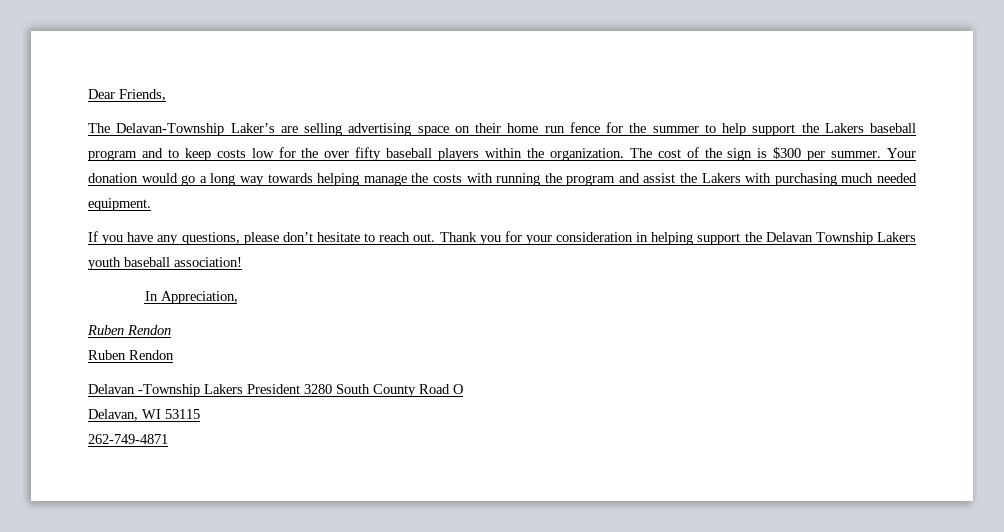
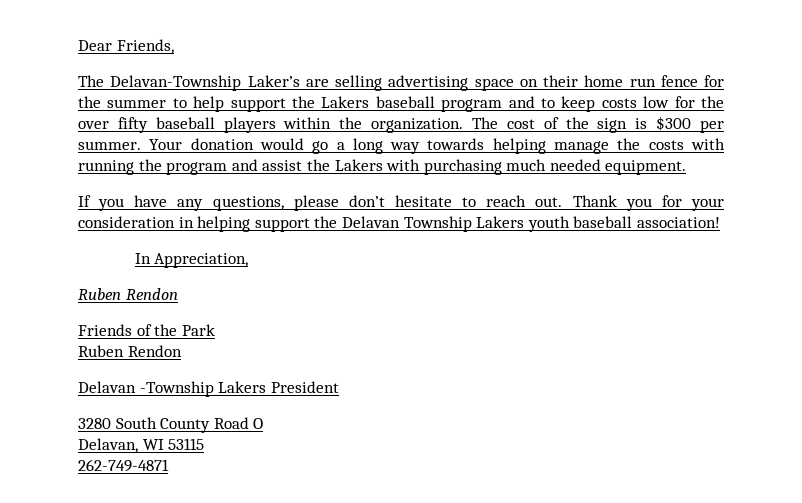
+ Friends of the Park
- Delavan -Township Lakers President 3280 South County Road O
+ Delavan -Township Lakers President
+ 3280 South County Road O

